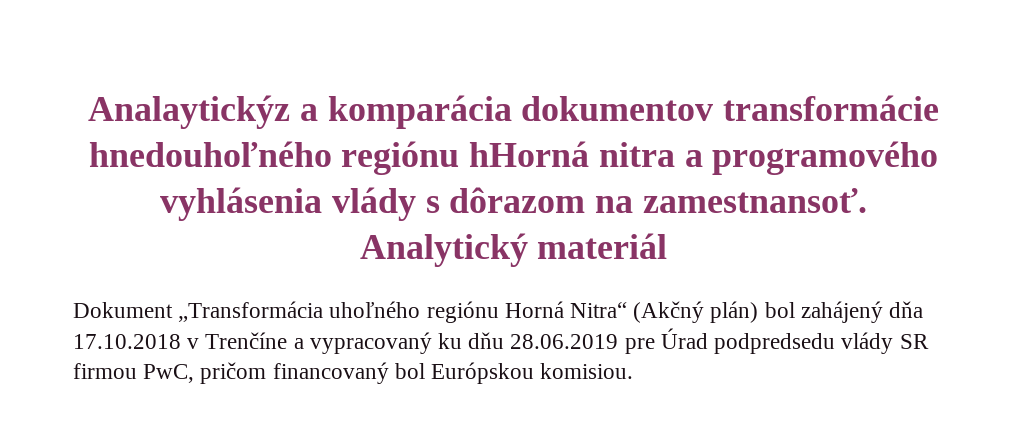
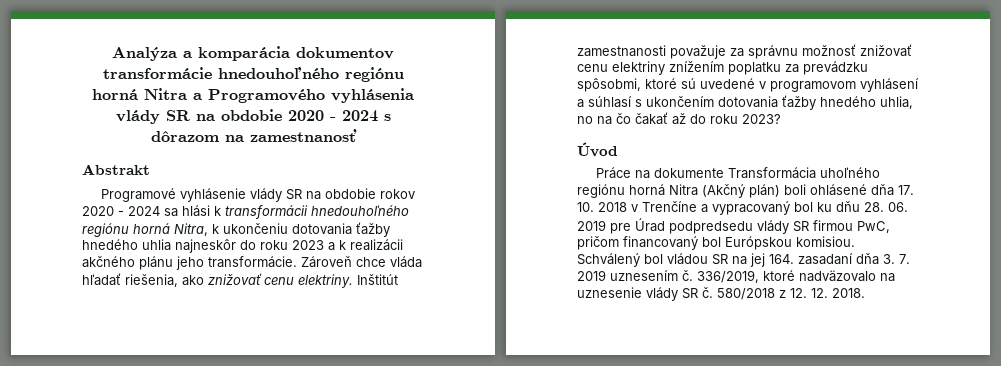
- Analaytickýz a komparácia dokumentov transformácie hnedouhoľného regiónu hHorná nitra a programového vyhlásenia vlády s dôrazom na zamestnansoť. Analytický materiál
- Dokument „Transformácia uhoľného regiónu Horná Nitra“ (Akčný plán) bol zahájený dňa 17.10.2018 v Trenčíne a vypracovaný ku dňu 28.06.2019 pre Úrad podpredsedu vlády SR firmou PwC, pričom financovaný bol Európskou komisiou.
+ Analýza a komparácia dokumentov transformácie hnedouhoľného regiónu horná Nitra a Programového vyhlásenia vlády SR na obdobie 2020 - 2024 s dôrazom na zamestnanosť
+ Abstrakt
+ Programové vyhlásenie vlády SR na obdobie rokov 2020 - 2024 sa hlási k transformácii hnedouhoľného regiónu horná Nitra, k ukončeniu dotovania ťažby hnedého uhlia najneskôr do roku 2023 a k realizácii akčného plánu jeho transformácie. Zároveň chce vláda hľadať riešenia, ako znižovať cenu elektriny. Inštitút zamestnanosti považuje za správnu možnosť znižovať cenu elektriny znížením poplatku za prevádzku spôsobmi, ktoré sú uvedené v programovom vyhlásení a súhlasí s ukončením dotovania ťažby hnedého uhlia, no na čo čakať až do roku 2023?
+ Úvod
+ Práce na dokumente Transformácia uhoľného regiónu horná Nitra (Akčný plán) boli ohlásené dňa 17. 10. 2018 v Trenčíne a vypracovaný bol ku dňu 28. 06. 2019 pre Úrad podpredsedu vlády SR firmou PwC, pričom financovaný bol Európskou komisiou.
+ Schválený bol vládou SR na jej 164. zasadaní dňa 3. 7. 2019 uznesením č. 336/2019, ktoré nadväzovalo na uznesenie vlády SR č. 580/2018 z 12. 12. 2018.

